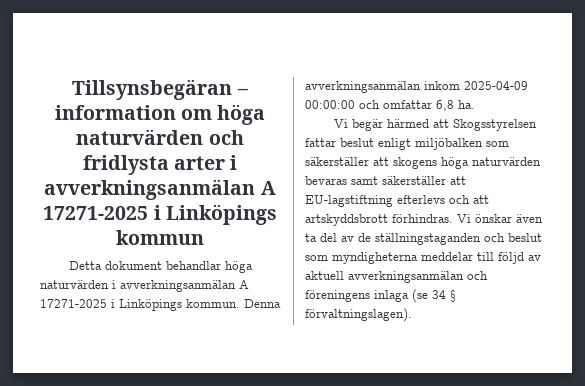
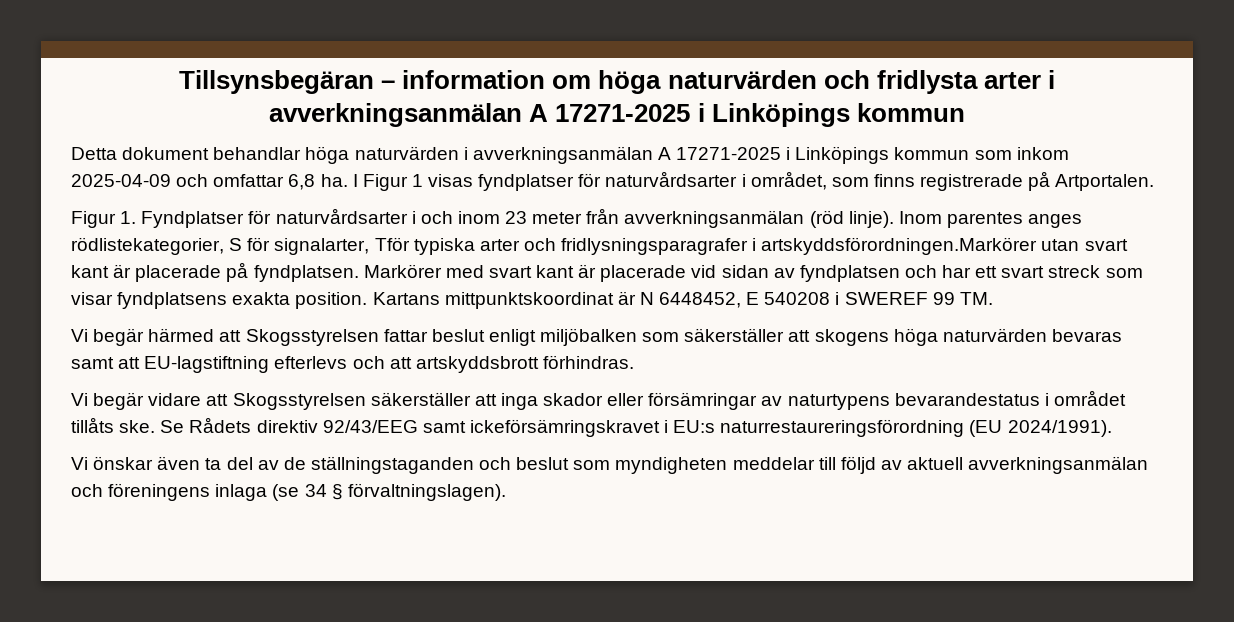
- Detta dokument behandlar höga naturvärden i avverkningsanmälan A 17271-2025 i Linköpings kommun. Denna avverkningsanmälan inkom 2025-04-09 00:00:00 och omfattar 6,8 ha.
+ Detta dokument behandlar höga naturvärden i avverkningsanmälan A 17271-2025 i Linköpings kommun som inkom 2025-04-09 och omfattar 6,8 ha. I Figur 1 visas fyndplatser för naturvårdsarter i området, som finns registrerade på Artportalen.
+ Figur 1. Fyndplatser för naturvårdsarter i och inom 23 meter från avverkningsanmälan (röd linje). Inom parentes anges rödlistekategorier, S för signalarter, Tför typiska arter och fridlysningsparagrafer i artskyddsförordningen.Markörer utan svart kant är placerade på fyndplatsen. Markörer med svart kant är placerade vid sidan av fyndplatsen och har ett svart streck som visar fyndplatsens exakta position. Kartans mittpunktskoordinat är N 6448452, E 540208 i SWEREF 99 TM.
- Vi begär härmed att Skogsstyrelsen fattar beslut enligt miljöbalken som säkerställer att skogens höga naturvärden bevaras samt säkerställer att EU-lagstiftning efterlevs och att artskyddsbrott förhindras. Vi önskar även ta del av de ställningstaganden och beslut som myndigheterna meddelar till följd av aktuell avverkningsanmälan och föreningens inlaga (se 34 § förvaltningslagen).
+ Vi begär härmed att Skogsstyrelsen fattar beslut enligt miljöbalken som säkerställer att skogens höga naturvärden bevaras samt att EU-lagstiftning efterlevs och att artskyddsbrott förhindras.
+ Vi begär vidare att Skogsstyrelsen säkerställer att inga skador eller försämringar av naturtypens bevarandestatus i området tillåts ske. Se Rådets direktiv 92/43/EEG samt ickeförsämringskravet i EU:s naturrestaureringsförordning (EU 2024/1991).
+ Vi önskar även ta del av de ställningstaganden och beslut som myndigheten meddelar till följd av aktuell avverkningsanmälan och föreningens inlaga (se 34 § förvaltningslagen).

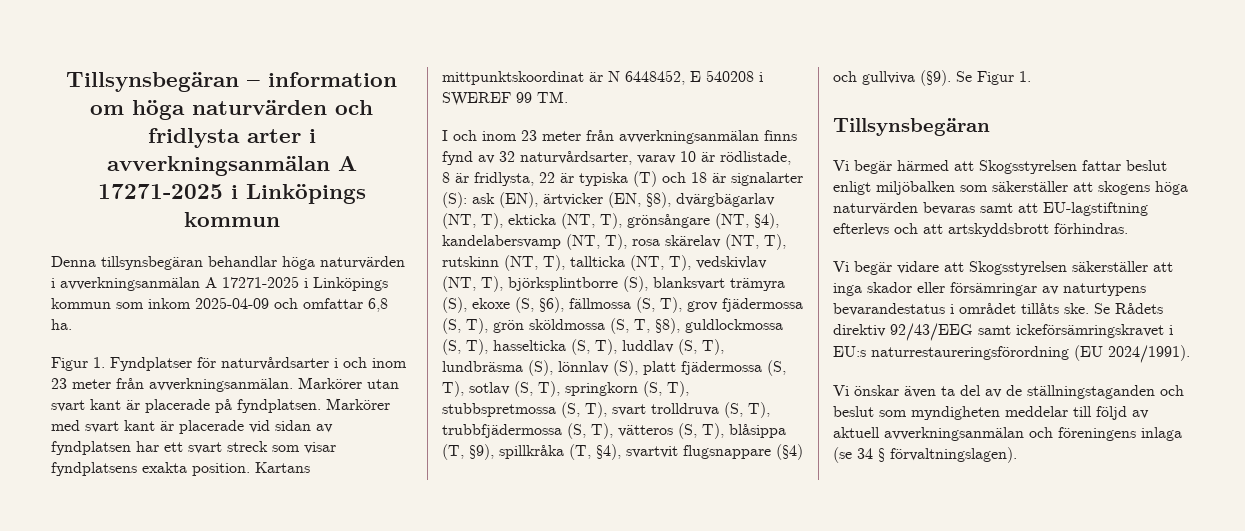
- Detta dokument behandlar höga naturvärden i avverkningsanmälan A 17271-2025 i Linköpings kommun som inkom 2025-04-09 och omfattar 6,8 ha. I Figur 1 visas fyndplatser för naturvårdsarter i området, som finns registrerade på Artportalen.
+ Denna tillsynsbegäran behandlar höga naturvärden i avverkningsanmälan A 17271-2025 i Linköpings kommun som inkom 2025-04-09 och omfattar 6,8 ha.
- Figur 1. Fyndplatser för naturvårdsarter i och inom 23 meter från avverkningsanmälan (röd linje). Inom parentes anges rödlistekategorier, S för signalarter, Tför typiska arter och fridlysningsparagrafer i artskyddsförordningen.Markörer utan svart kant är placerade på fyndplatsen.
+ Figur 1. Fyndplatser för naturvårdsarter i och inom 23 meter från avverkningsanmälan. Markörer utan svart kant är placerade på fyndplatsen.
- Markörer med svart kant är placerade vid sidan av fyndplatsen och har ett svart streck som visar fyndplatsens exakta position.
+ Markörer med svart kant är placerade vid sidan av fyndplatsen har ett svart streck som visar fyndplatsens exakta position.
+ I och inom 23 meter från avverkningsanmälan finns fynd av 32 naturvårdsarter, varav 10 är rödlistade, 8 är fridlysta, 22 är typiska (T) och 18 är signalarter (S): ask (EN), ärtvicker (EN, §8), dvärgbägarlav (NT, T), ekticka (NT, T), grönsångare (NT, §4), kandelabersvamp (NT, T), rosa skärelav (NT, T), rutskinn (NT, T), tallticka (NT, T), vedskivlav (NT, T), björksplintborre (S), blanksvart trämyra (S), ekoxe (S, §6), fällmossa (S, T), grov fjädermossa (S, T), grön sköldmossa (S, T, §8), guldlockmossa (S, T), hasselticka (S, T), luddlav (S, T), lundbräsma (S), lönnlav (S), platt fjädermossa (S, T), sotlav (S, T), springkorn (S, T), stubbspretmossa (S, T), svart trolldruva (S, T), trubbfjädermossa (S, T), vätteros (S, T), blåsippa (T, §9), spillkråka (T, §4), svartvit flugsnappare (§4) och gullviva (§9). Se Figur 1.
+ Tillsynsbegäran

